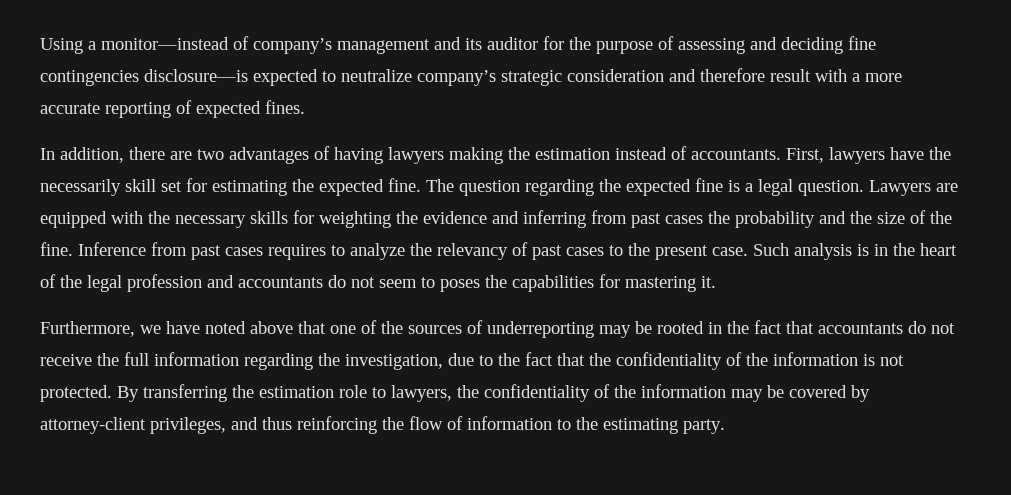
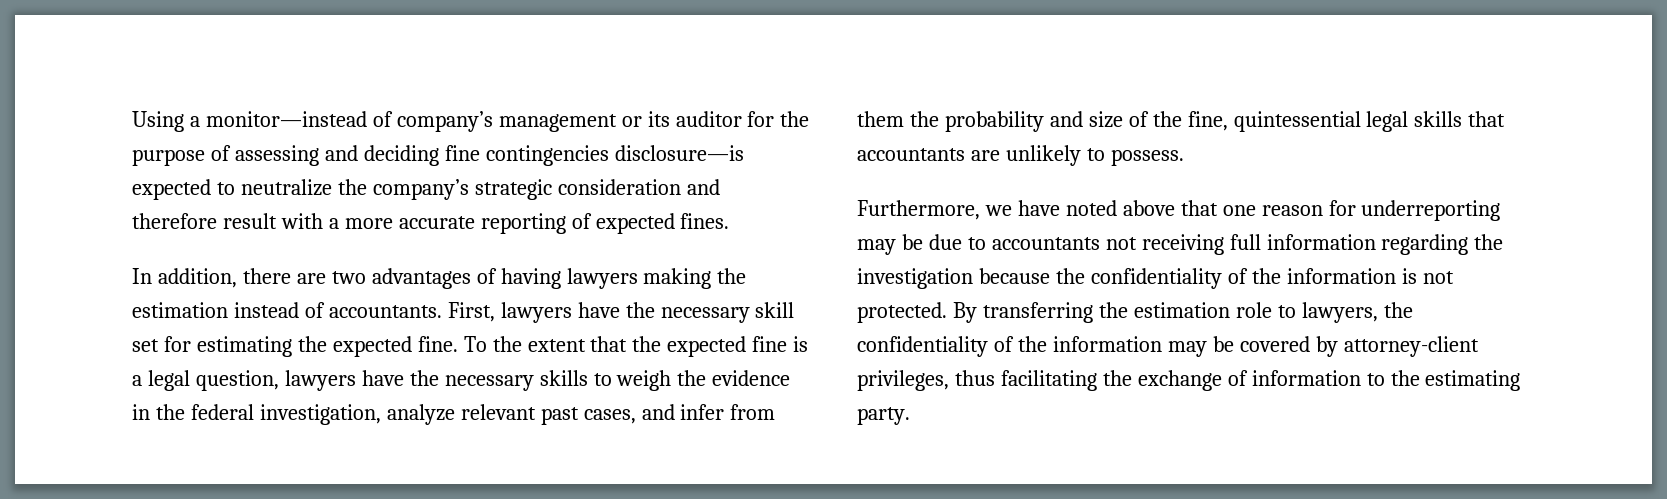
- Using a monitor—instead of company’s management and its auditor for the purpose of assessing and deciding fine contingencies disclosure—is expected to neutralize company’s strategic consideration and therefore result with a more accurate reporting of expected fines.
+ Using a monitor—instead of company’s management or its auditor for the purpose of assessing and deciding fine contingencies disclosure—is expected to neutralize the company’s strategic consideration and therefore result with a more accurate reporting of expected fines.
- First, lawyers have the necessarily skill set for estimating the expected fine.
+ First, lawyers have the necessary skill set for estimating the expected fine.
- The question regarding the expected fine is a legal question. Lawyers are equipped with the necessary skills for weighting the evidence and inferring from past cases the probability and the size of the fine. Inference from past cases requires to analyze the relevancy of past cases to the present case. Such analysis is in the heart of the legal profession and accountants do not seem to poses the capabilities for mastering it.
+ To the extent that the expected fine is a legal question, lawyers have the necessary skills to weigh the evidence in the federal investigation, analyze relevant past cases, and infer from them the probability and size of the fine, quintessential legal skills that accountants are unlikely to possess.
- Furthermore, we have noted above that one of the sources of underreporting may be rooted in the fact that accountants do not receive the full information regarding the investigation, due to the fact that the confidentiality of the information is not protected.
+ Furthermore, we have noted above that one reason for underreporting may be due to accountants not receiving full information regarding the investigation because the confidentiality of the information is not protected.
- By transferring the estimation role to lawyers, the confidentiality of the information may be covered by attorney-client privileges, and thus reinforcing the flow of information to the estimating party.
+ By transferring the estimation role to lawyers, the confidentiality of the information may be covered by attorney-client privileges, thus facilitating the exchange of information to the estimating party.

